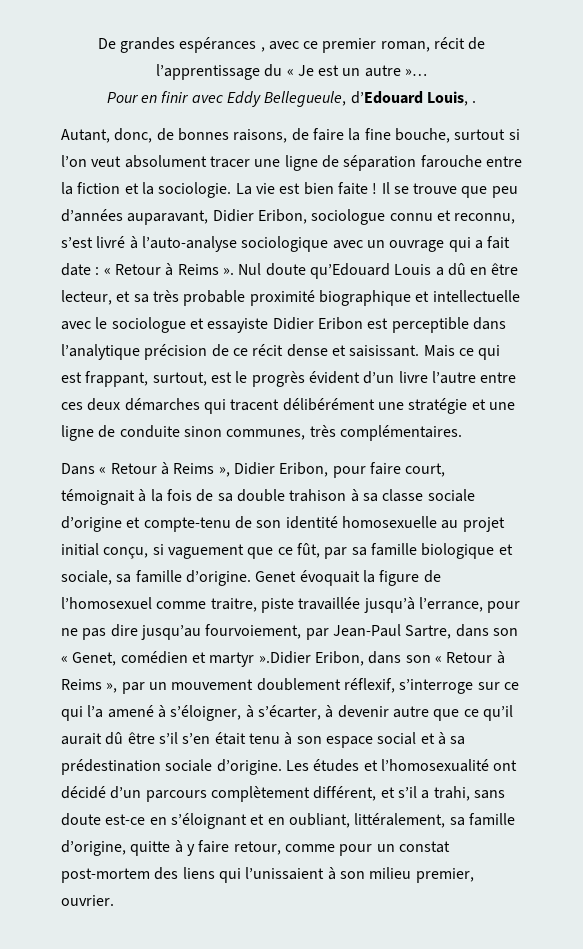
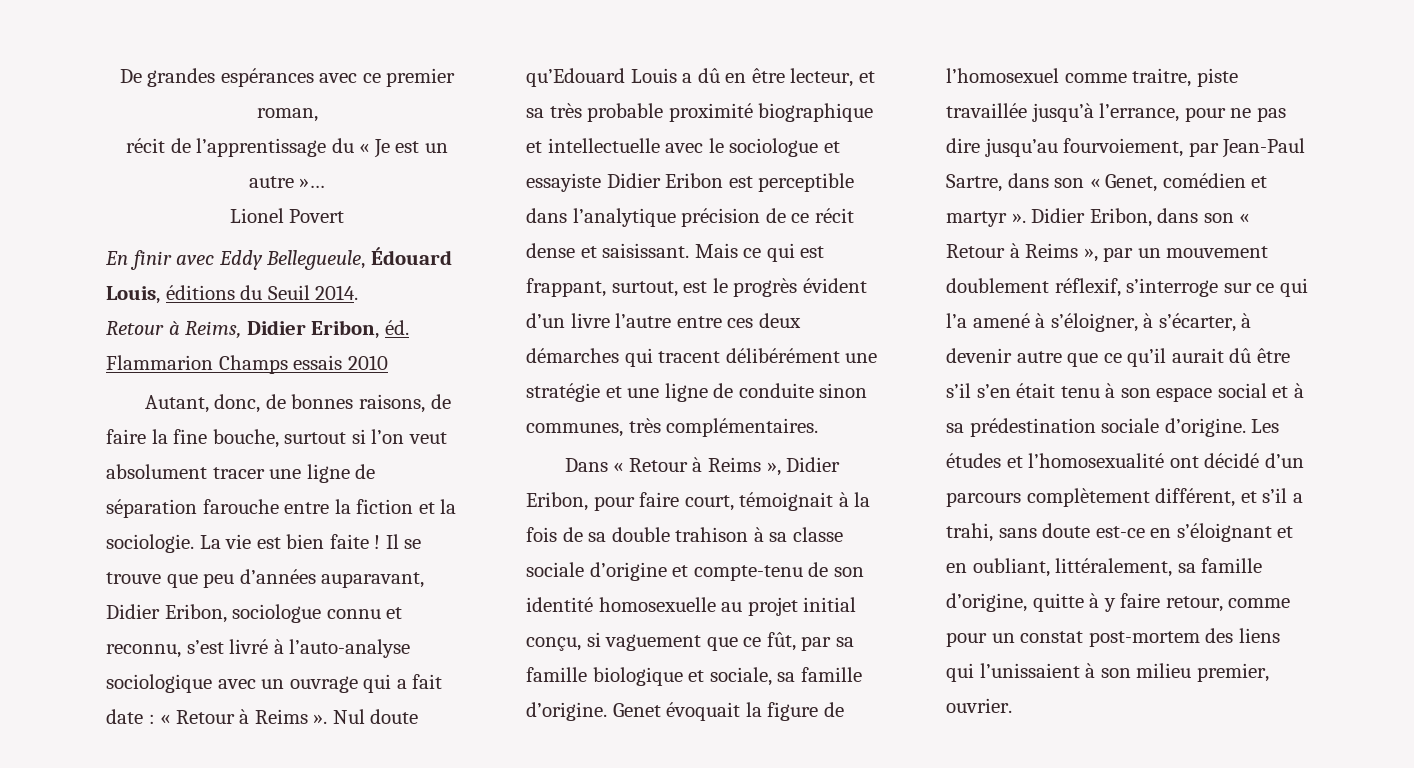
- De grandes espérances , avec ce premier roman, récit de l’apprentissage du « Je est un autre »…
+ De grandes espérances avec ce premier roman,
+ récit de l’apprentissage du « Je est un autre »…
- Pour en finir avec Eddy Bellegueule, d’Edouard Louis, .
+ Lionel Povert
+ En finir avec Eddy Bellegueule, Édouard Louis, éditions du Seuil 2014.
+ Retour à Reims, Didier Eribon, éd. Flammarion Champs essais 2010
- Genet évoquait la figure de l’homosexuel comme traitre, piste travaillée jusqu’à l’errance, pour ne pas dire jusqu’au fourvoiement, par Jean-Paul Sartre, dans son « Genet, comédien et martyr ».Didier Eribon, dans son « Retour à Reims », par un mouvement doublement réflexif, s’interroge sur ce qui l’a amené à s’éloigner, à s’écarter, à devenir autre que ce qu’il aurait dû être s’il s’en était tenu à son espace social et à sa prédestination sociale d’origine.
+ Genet évoquait la figure de l’homosexuel comme traitre, piste travaillée jusqu’à l’errance, pour ne pas dire jusqu’au fourvoiement, par Jean-Paul Sartre, dans son « Genet, comédien et martyr ». Didier Eribon, dans son « Retour à Reims », par un mouvement doublement réflexif, s’interroge sur ce qui l’a amené à s’éloigner, à s’écarter, à devenir autre que ce qu’il aurait dû être s’il s’en était tenu à son espace social et à sa prédestination sociale d’origine.

